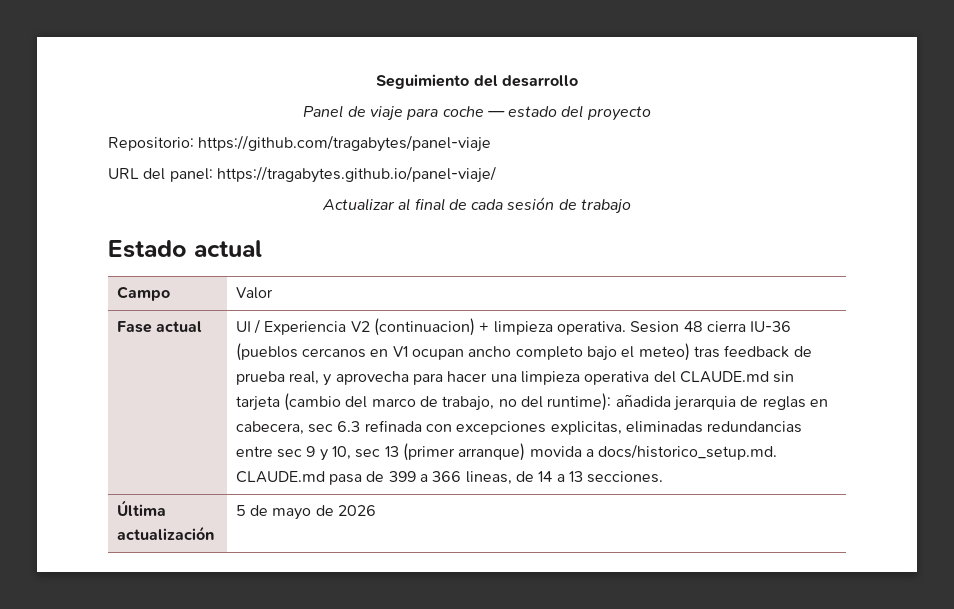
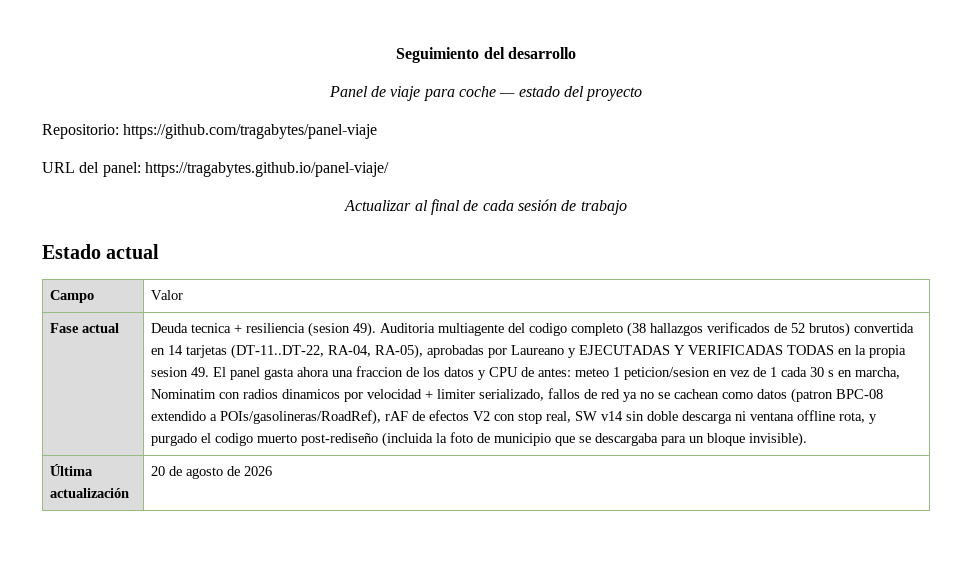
- UI / Experiencia V2 (continuacion) + limpieza operativa. Sesion 48 cierra IU-36 (pueblos cercanos en V1 ocupan ancho completo bajo el meteo) tras feedback de prueba real, y aprovecha para hacer una limpieza operativa del CLAUDE.md sin tarjeta (cambio del marco de trabajo, no del runtime): añadida jerarquia de reglas en cabecera, sec 6.3 refinada con excepciones explicitas, eliminadas redundancias entre sec 9 y 10, sec 13 (primer arranque) movida a docs/historico_setup.md. CLAUDE.md pasa de 399 a 366 lineas, de 14 a 13 secciones.
+ Deuda tecnica + resiliencia (sesion 49). Auditoria multiagente del codigo completo (38 hallazgos verificados de 52 brutos) convertida en 14 tarjetas (DT-11..DT-22, RA-04, RA-05), aprobadas por Laureano y EJECUTADAS Y VERIFICADAS TODAS en la propia sesion 49. El panel gasta ahora una fraccion de los datos y CPU de antes: meteo 1 peticion/sesion en vez de 1 cada 30 s en marcha, Nominatim con radios dinamicos por velocidad + limiter serializado, fallos de red ya no se cachean como datos (patron BPC-08 extendido a POIs/gasolineras/RoadRef), rAF de efectos V2 con stop real, SW v14 sin doble descarga ni ventana offline rota, y purgado el codigo muerto post-rediseño (incluida la foto de municipio que se descargaba para un bloque invisible).
- Última actualización | 5 de mayo de 2026
+ Última actualización | 20 de agosto de 2026

